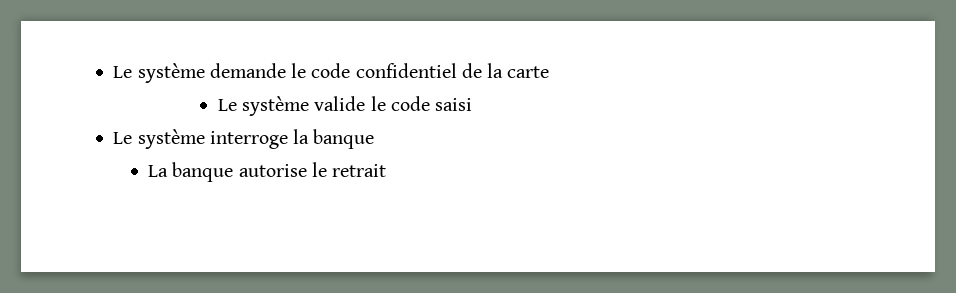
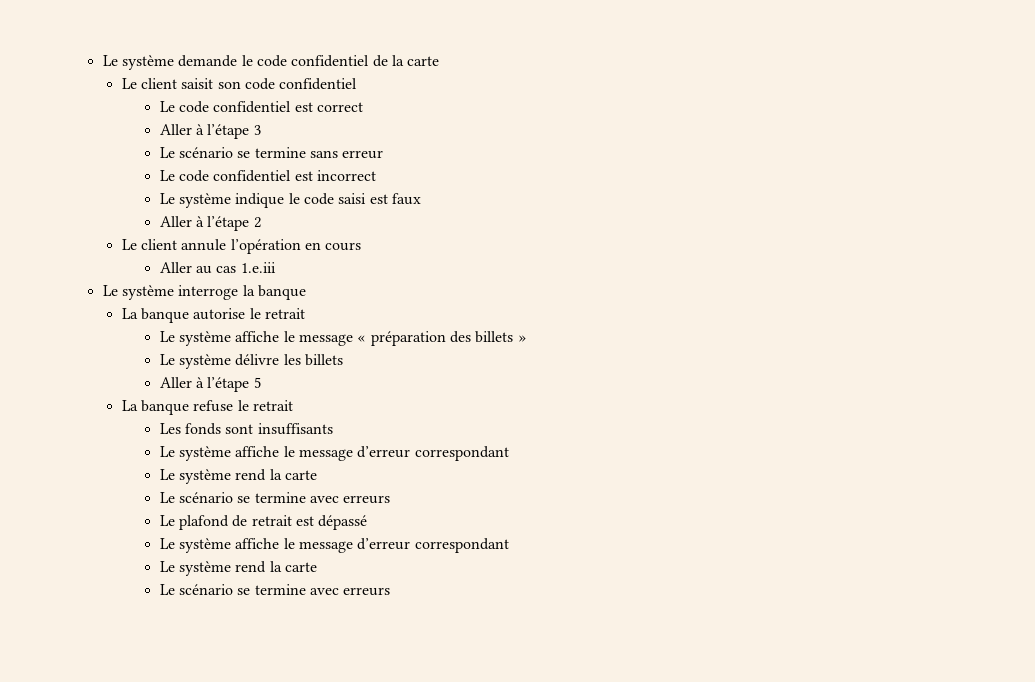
- Le système valide le code saisi
+ Le client saisit son code confidentiel
+ Le code confidentiel est correct
+ Aller à l’étape 3
+ Le scénario se termine sans erreur
+ Le code confidentiel est incorrect
+ Le système indique le code saisi est faux
+ Aller à l’étape 2
+ Le client annule l’opération en cours
+ Aller au cas 1.e.iii
+ Le système affiche le message « préparation des billets »
+ Le système délivre les billets
+ Aller à l’étape 5
+ La banque refuse le retrait
+ Les fonds sont insuffisants
+ Le système affiche le message d’erreur correspondant
+ Le système rend la carte
+ Le scénario se termine avec erreurs
+ Le plafond de retrait est dépassé
+ Le système affiche le message d’erreur correspondant
+ Le système rend la carte
+ Le scénario se termine avec erreurs

